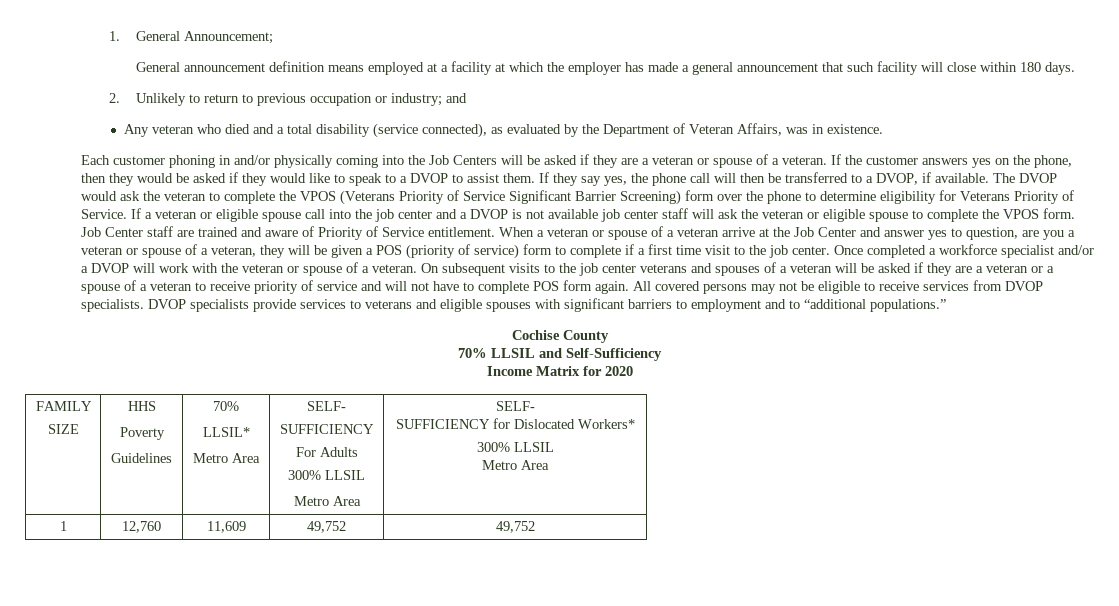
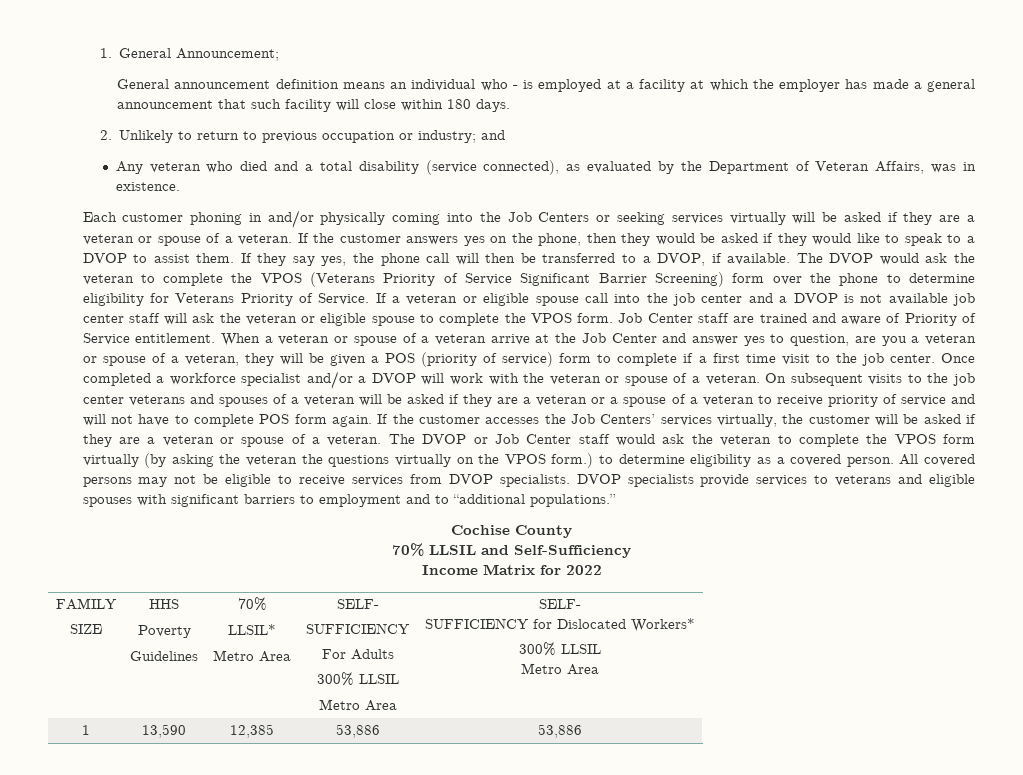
- General announcement definition means employed at a facility at which the employer has made a general announcement that such facility will close within 180 days.
+ General announcement definition means an individual who - is employed at a facility at which the employer has made a general announcement that such facility will close within 180 days.
- Each customer phoning in and/or physically coming into the Job Centers will be asked if they are a veteran or spouse of a veteran.
+ Each customer phoning in and/or physically coming into the Job Centers or seeking services virtually will be asked if they are a veteran or spouse of a veteran.
+ If the customer accesses the Job Centers’ services virtually, the customer will be asked if they are a veteran or spouse of a veteran. The DVOP or Job Center staff would ask the veteran to complete the VPOS form virtually (by asking the veteran the questions virtually on the VPOS form.) to determine eligibility as a covered person.
- Income Matrix for 2020
+ Income Matrix for 2022
- 1 | 12,760 | 11,609 | 49,752 | 49,752
+ 1 | 13,590 | 12,385 | 53,886 | 53,886

